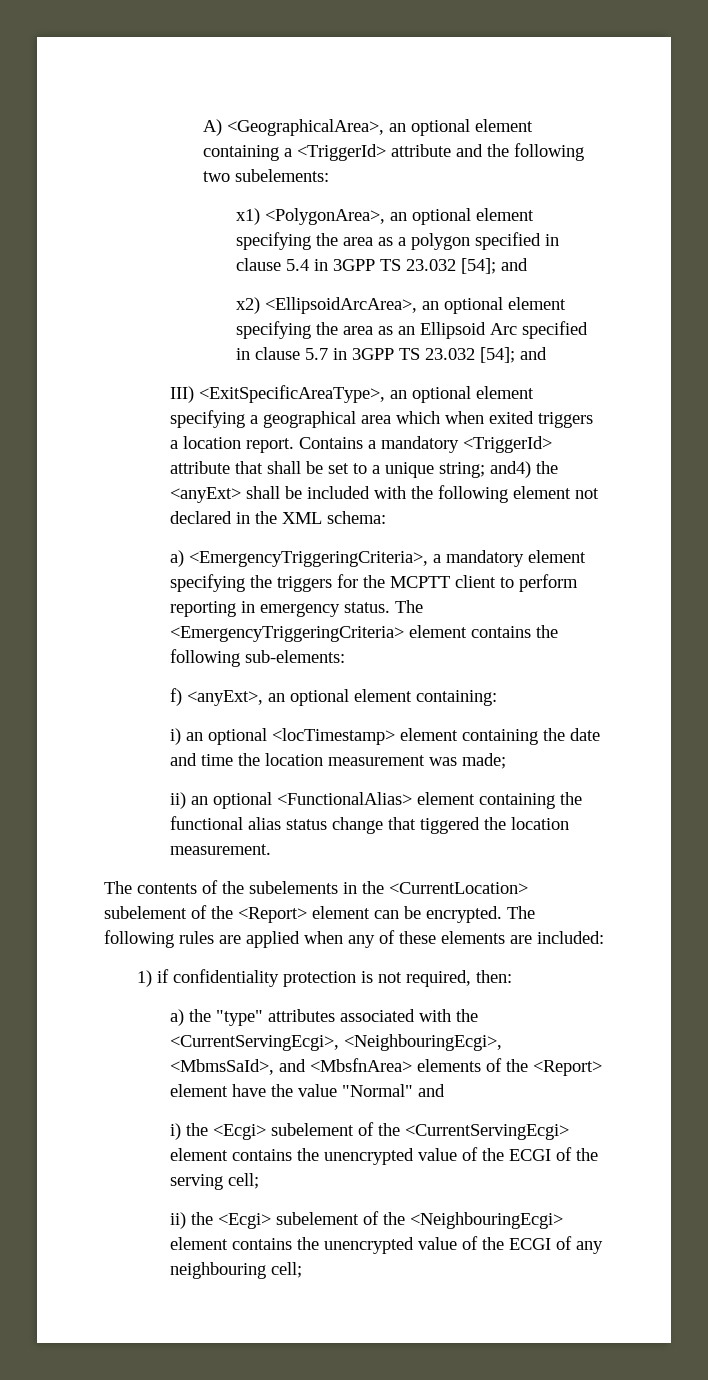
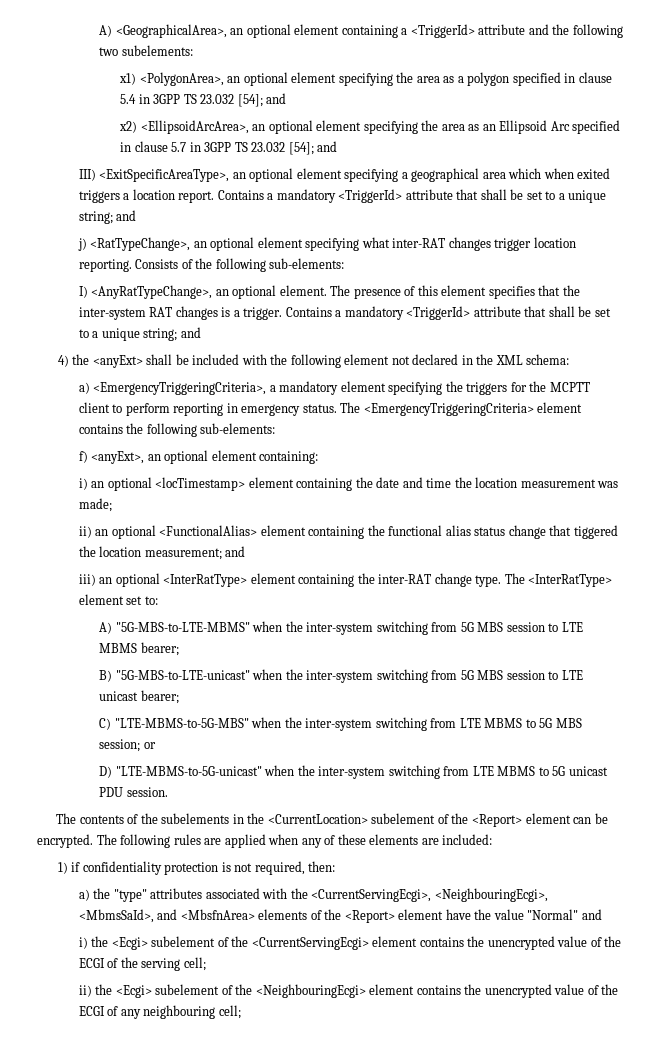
- III) <ExitSpecificAreaType>, an optional element specifying a geographical area which when exited triggers a location report. Contains a mandatory <TriggerId> attribute that shall be set to a unique string; and4) the <anyExt> shall be included with the following element not declared in the XML schema:
+ III) <ExitSpecificAreaType>, an optional element specifying a geographical area which when exited triggers a location report. Contains a mandatory <TriggerId> attribute that shall be set to a unique string; and
+ j) <RatTypeChange>, an optional element specifying what inter-RAT changes trigger location reporting. Consists of the following sub-elements:
+ I) <AnyRatTypeChange>, an optional element. The presence of this element specifies that the inter-system RAT changes is a trigger. Contains a mandatory <TriggerId> attribute that shall be set to a unique string; and
+ 4) the <anyExt> shall be included with the following element not declared in the XML schema:
- ii) an optional <FunctionalAlias> element containing the functional alias status change that tiggered the location measurement.
+ ii) an optional <FunctionalAlias> element containing the functional alias status change that tiggered the location measurement; and
+ iii) an optional <InterRatType> element containing the inter-RAT change type. The <InterRatType> element set to:
+ A) "5G-MBS-to-LTE-MBMS" when the inter-system switching from 5G MBS session to LTE MBMS bearer;
+ B) "5G-MBS-to-LTE-unicast" when the inter-system switching from 5G MBS session to LTE unicast bearer;
+ C) "LTE-MBMS-to-5G-MBS" when the inter-system switching from LTE MBMS to 5G MBS session; or
+ D) "LTE-MBMS-to-5G-unicast" when the inter-system switching from LTE MBMS to 5G unicast PDU session.

